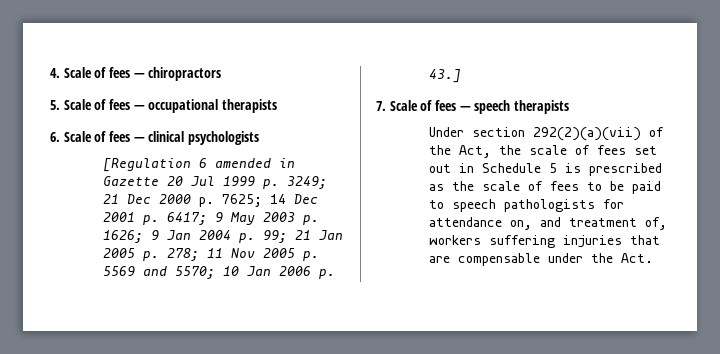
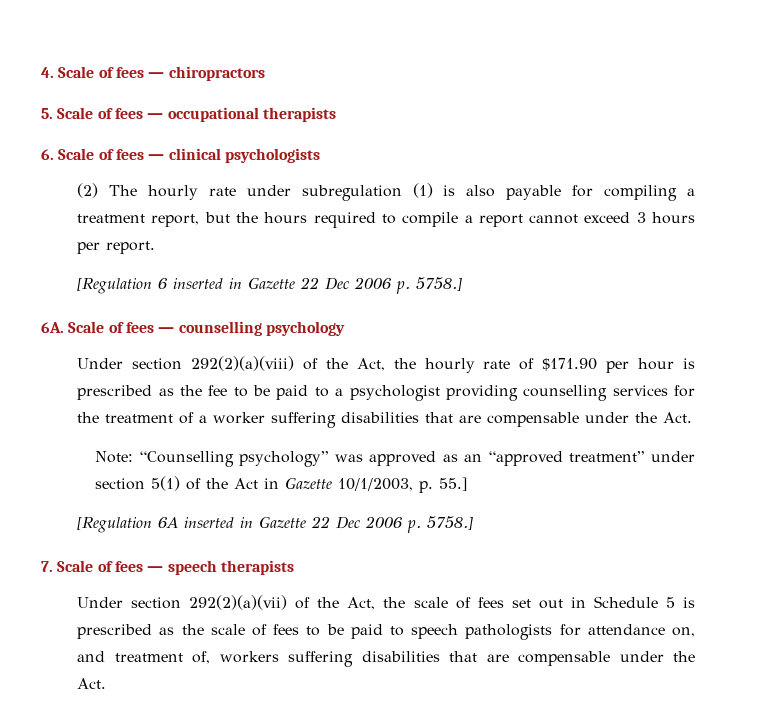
+ (2) The hourly rate under subregulation (1) is also payable for compiling a treatment report, but the hours required to compile a report cannot exceed 3 hours per report.
- [Regulation 6 amended in Gazette 20 Jul 1999 p. 3249; 21 Dec 2000 p. 7625; 14 Dec 2001 p. 6417; 9 May 2003 p. 1626; 9 Jan 2004 p. 99; 21 Jan 2005 p. 278; 11 Nov 2005 p. 5569 and 5570; 10 Jan 2006 p. 43.]
+ [Regulation 6 inserted in Gazette 22 Dec 2006 p. 5758.]
+ 6A. Scale of fees — counselling psychology
+ Under section 292(2)(a)(viii) of the Act, the hourly rate of $171.90 per hour is prescribed as the fee to be paid to a psychologist providing counselling services for the treatment of a worker suffering disabilities that are compensable under the Act.
+ Note: “Counselling psychology” was approved as an “approved treatment” under section 5(1) of the Act in Gazette 10/1/2003, p. 55.]
+ [Regulation 6A inserted in Gazette 22 Dec 2006 p. 5758.]
- Under section 292(2)(a)(vii) of the Act, the scale of fees set out in Schedule 5 is prescribed as the scale of fees to be paid to speech pathologists for attendance on, and treatment of, workers suffering injuries that are compensable under the Act.
+ Under section 292(2)(a)(vii) of the Act, the scale of fees set out in Schedule 5 is prescribed as the scale of fees to be paid to speech pathologists for attendance on, and treatment of, workers suffering disabilities that are compensable under the Act.

